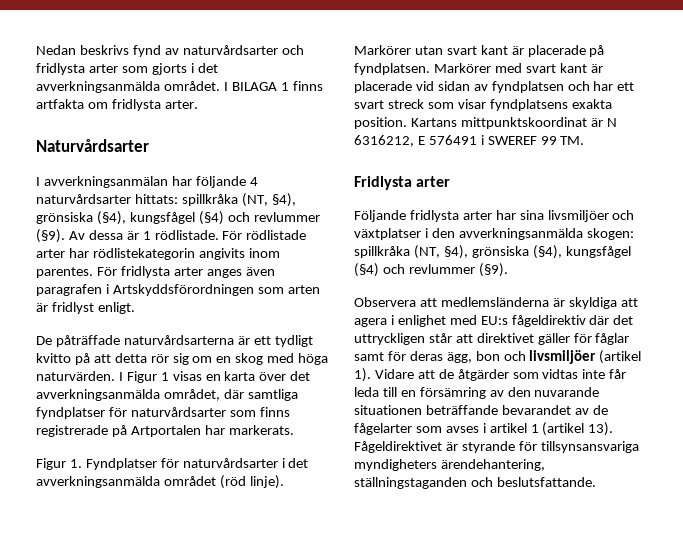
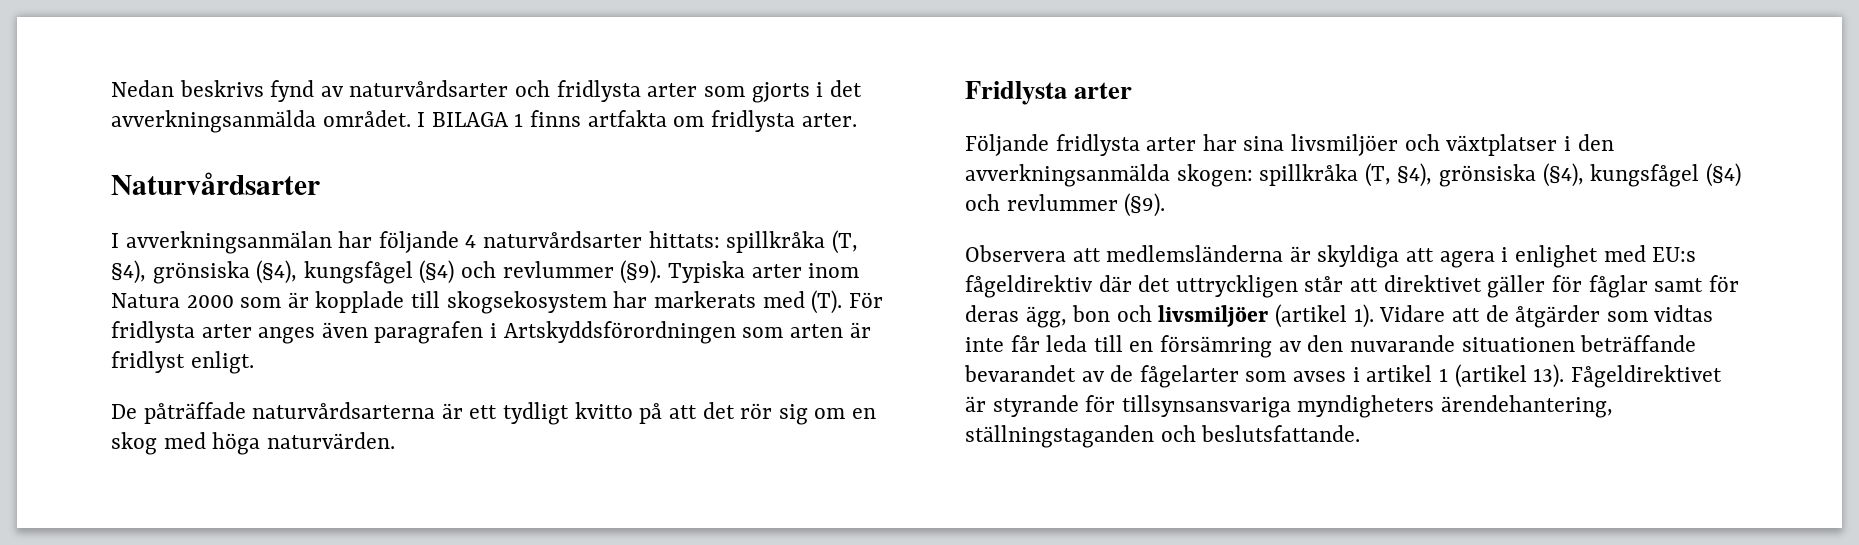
- I avverkningsanmälan har följande 4 naturvårdsarter hittats: spillkråka (NT, §4), grönsiska (§4), kungsfågel (§4) och revlummer (§9). Av dessa är 1 rödlistade. För rödlistade arter har rödlistekategorin angivits inom parentes. För fridlysta arter anges även paragrafen i Artskyddsförordningen som arten är fridlyst enligt.
+ I avverkningsanmälan har följande 4 naturvårdsarter hittats: spillkråka (T, §4), grönsiska (§4), kungsfågel (§4) och revlummer (§9). Typiska arter inom Natura 2000 som är kopplade till skogsekosystem har markerats med (T). För fridlysta arter anges även paragrafen i Artskyddsförordningen som arten är fridlyst enligt.
- De påträffade naturvårdsarterna är ett tydligt kvitto på att detta rör sig om en skog med höga naturvärden. I Figur 1 visas en karta över det avverkningsanmälda området, där samtliga fyndplatser för naturvårdsarter som finns registrerade på Artportalen har markerats.
- Figur 1. Fyndplatser för naturvårdsarter i det avverkningsanmälda området (röd linje). Markörer utan svart kant är placerade på fyndplatsen. Markörer med svart kant är placerade vid sidan av fyndplatsen och har ett svart streck som visar fyndplatsens exakta position. Kartans mittpunktskoordinat är N 6316212, E 576491 i SWEREF 99 TM.
+ De påträffade naturvårdsarterna är ett tydligt kvitto på att det rör sig om en skog med höga naturvärden.
- Följande fridlysta arter har sina livsmiljöer och växtplatser i den avverkningsanmälda skogen: spillkråka (NT, §4), grönsiska (§4), kungsfågel (§4) och revlummer (§9).
+ Följande fridlysta arter har sina livsmiljöer och växtplatser i den avverkningsanmälda skogen: spillkråka (T, §4), grönsiska (§4), kungsfågel (§4) och revlummer (§9).

